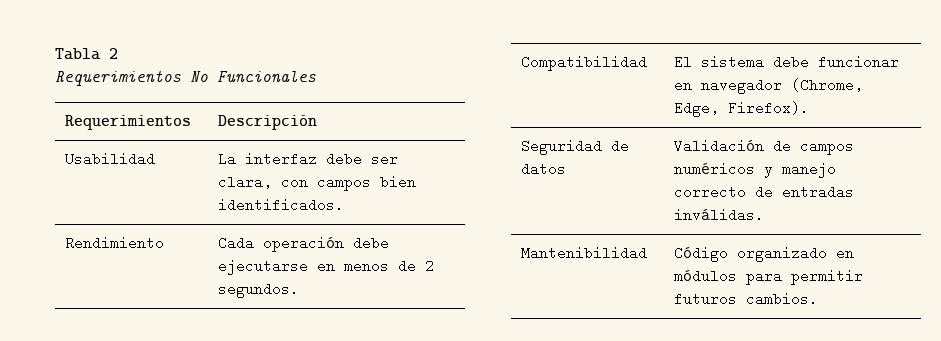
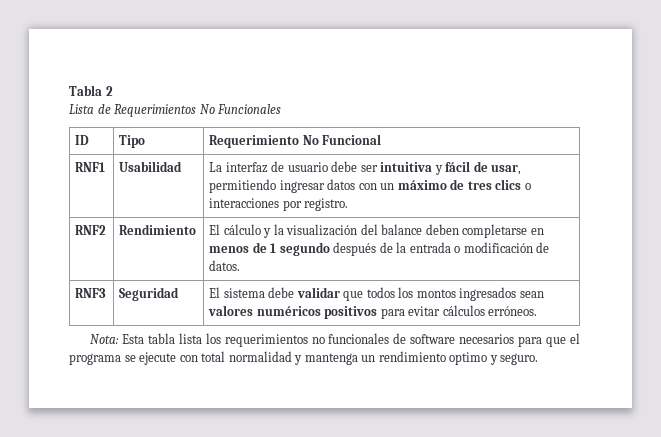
- Requerimientos No Funcionales
+ Lista de Requerimientos No Funcionales
- Requerimientos | Descripción
- Usabilidad | La interfaz debe ser clara, con campos bien identificados.
- Rendimiento | Cada operación debe ejecutarse en menos de 2 segundos.
- Compatibilidad | El sistema debe funcionar en navegador (Chrome, Edge, Firefox).
- Seguridad de datos | Validación de campos numéricos y manejo correcto de entradas inválidas.
- Mantenibilidad | Código organizado en módulos para permitir futuros cambios.
+ ID | Tipo | Requerimiento No Funcional
+ RNF1 | Usabilidad | La interfaz de usuario debe ser intuitiva y fácil de usar, permitiendo ingresar datos con un máximo de tres clics o interacciones por registro.
+ RNF2 | Rendimiento | El cálculo y la visualización del balance deben completarse en menos de 1 segundo después de la entrada o modificación de datos.
+ RNF3 | Seguridad | El sistema debe validar que todos los montos ingresados sean valores numéricos positivos para evitar cálculos erróneos.
+ Nota: Esta tabla lista los requerimientos no funcionales de software necesarios para que el programa se ejecute con total normalidad y mantenga un rendimiento optimo y seguro.

